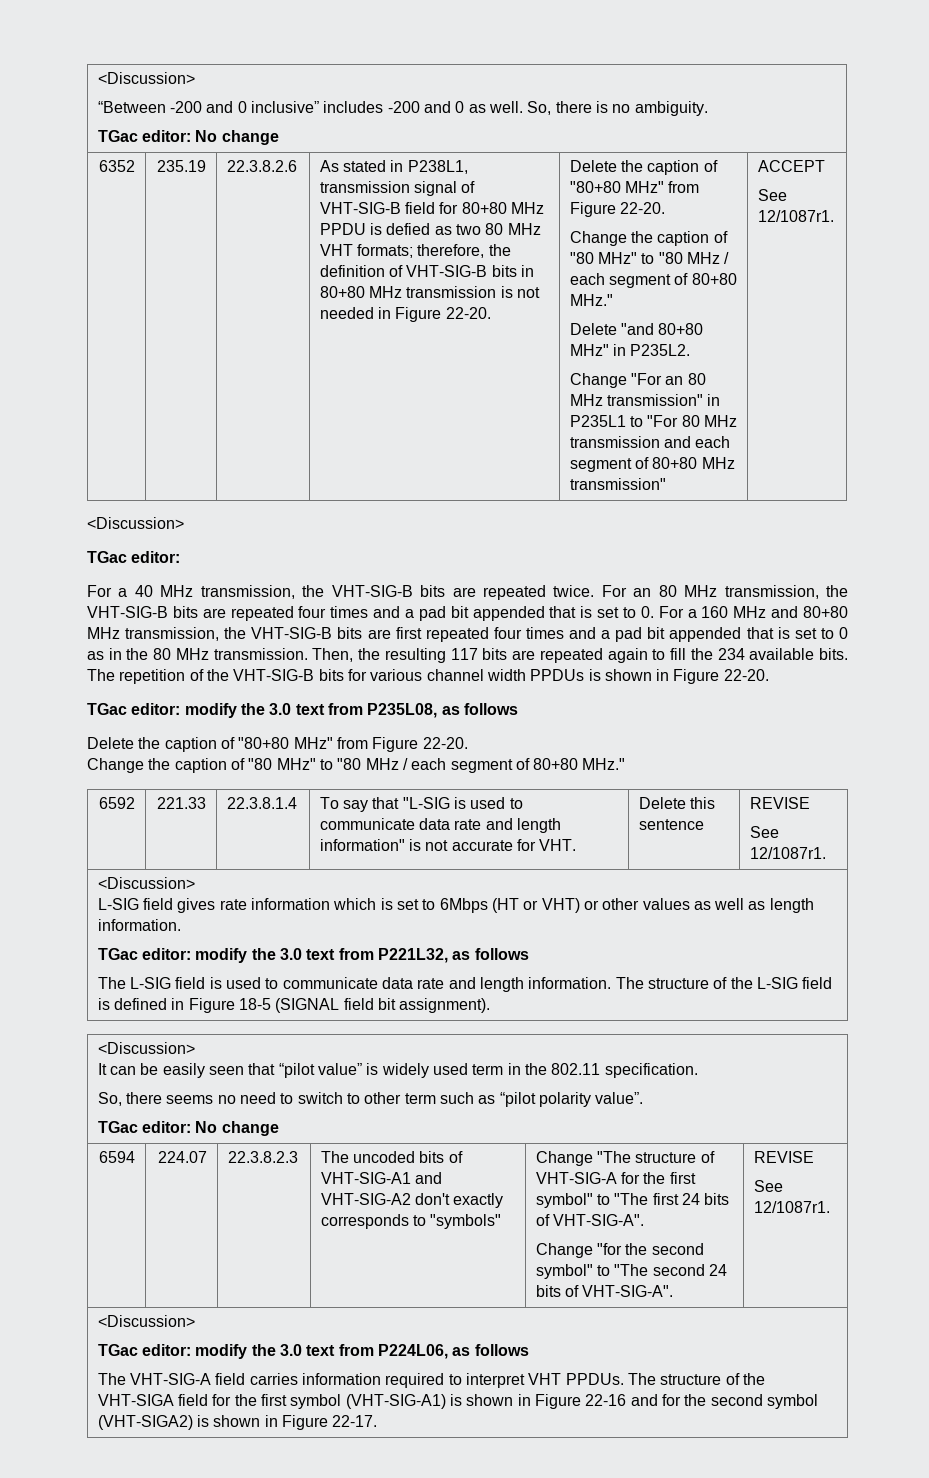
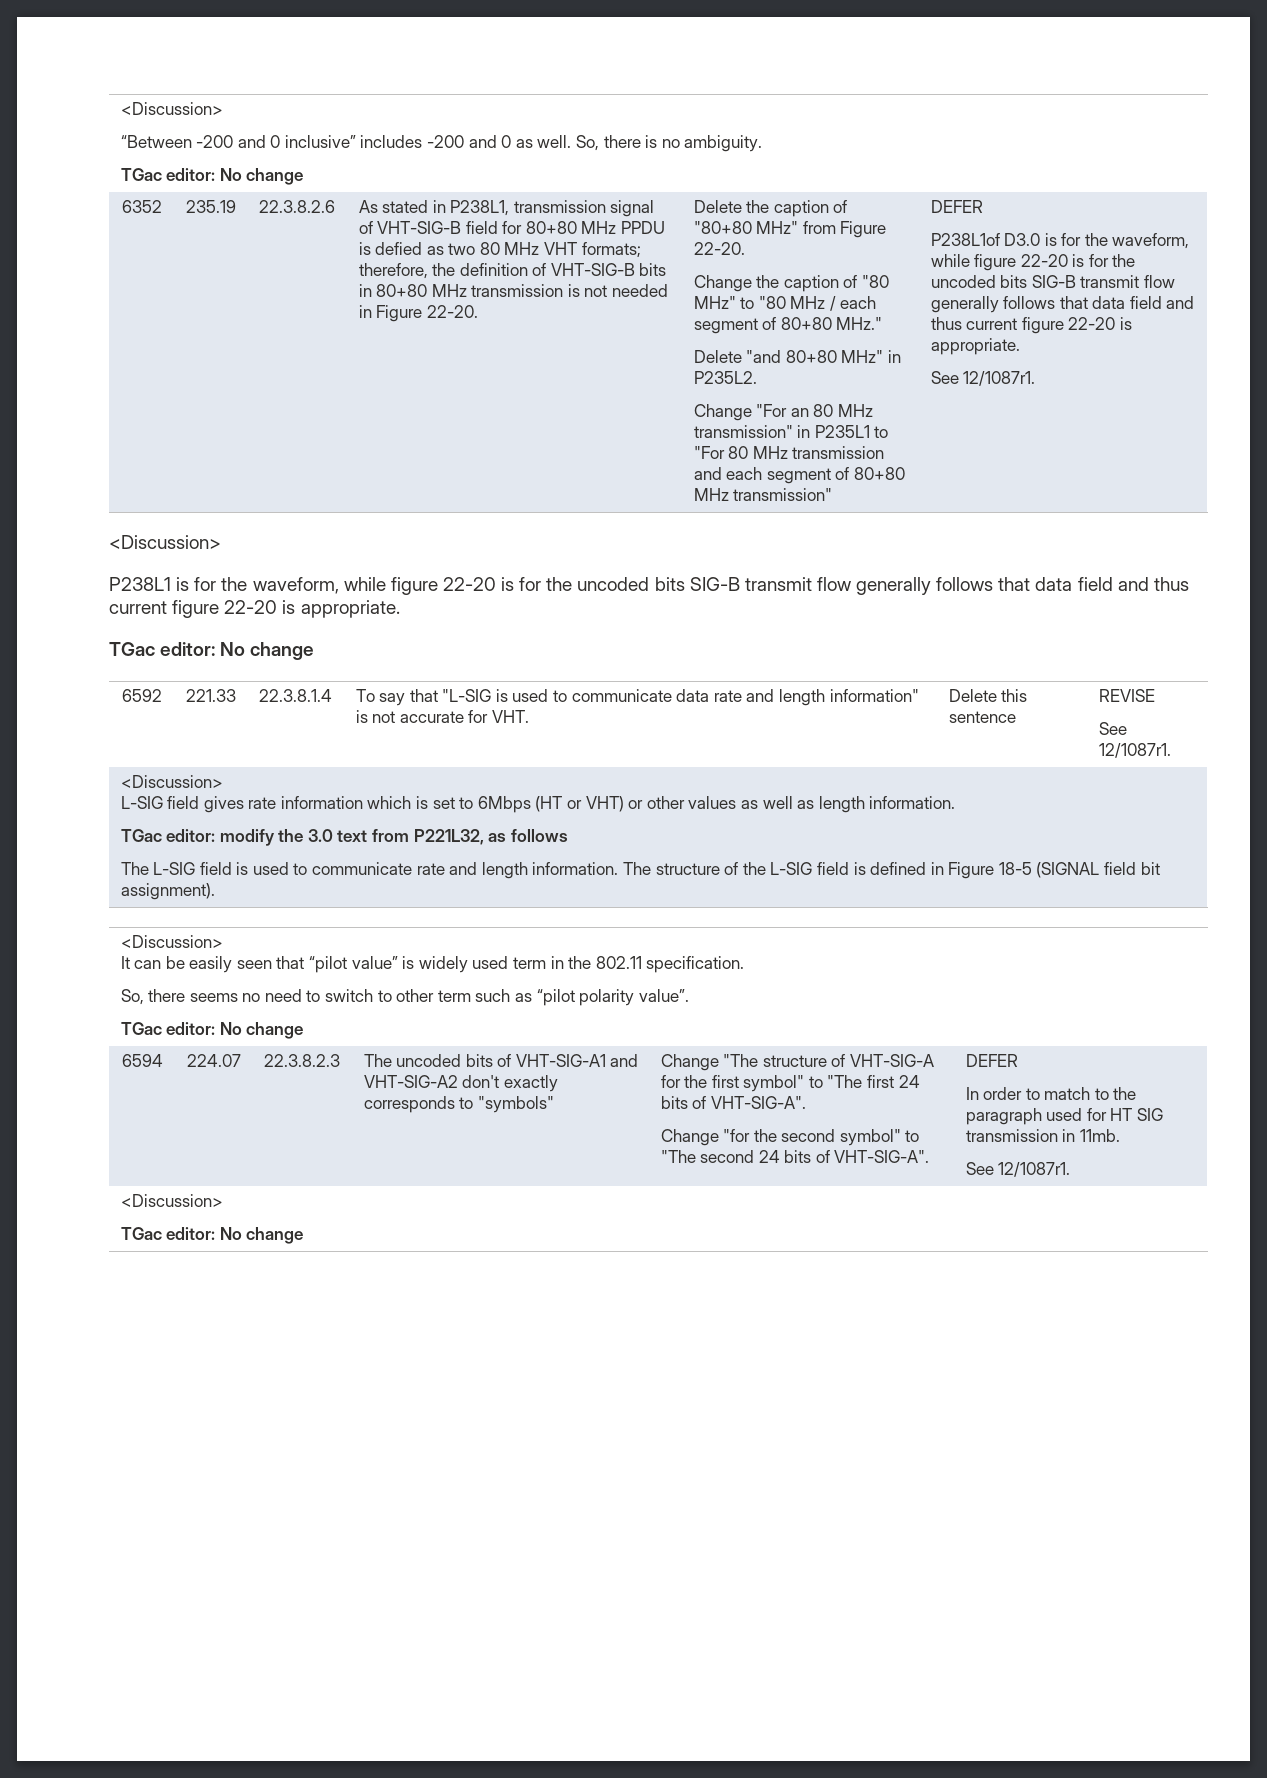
- Change "For an 80 MHz transmission" in P235L1 to "For 80 MHz transmission and each segment of 80+80 MHz transmission" | ACCEPT
+ Change "For an 80 MHz transmission" in P235L1 to "For 80 MHz transmission and each segment of 80+80 MHz transmission" | DEFER
+ P238L1of D3.0 is for the waveform, while figure 22-20 is for the uncoded bits SIG-B transmit flow generally follows that data field and thus current figure 22-20 is appropriate.
  See 12/1087r1.
  <Discussion>
- TGac editor:
- For a 40 MHz transmission, the VHT-SIG-B bits are repeated twice. For an 80 MHz transmission, the VHT-SIG-B bits are repeated four times and a pad bit appended that is set to 0. For a 160 MHz and 80+80 MHz transmission, the VHT-SIG-B bits are first repeated four times and a pad bit appended that is set to 0 as in the 80 MHz transmission. Then, the resulting 117 bits are repeated again to fill the 234 available bits. The repetition of the VHT-SIG-B bits for various channel width PPDUs is shown in Figure 22-20.
- TGac editor: modify the 3.0 text from P235L08, as follows
- Delete the caption of "80+80 MHz" from Figure 22-20.
- Change the caption of "80 MHz" to "80 MHz / each segment of 80+80 MHz."
+ P238L1 is for the waveform, while figure 22-20 is for the uncoded bits SIG-B transmit flow generally follows that data field and thus current figure 22-20 is appropriate.
+ TGac editor: No change
- The L-SIG field is used to communicate data rate and length information.
+ The L-SIG field is used to communicate rate and length information.
- Change "for the second symbol" to "The second 24 bits of VHT-SIG-A". | REVISE
+ Change "for the second symbol" to "The second 24 bits of VHT-SIG-A". | DEFER
+ In order to match to the paragraph used for HT SIG transmission in 11mb.
  See 12/1087r1.
  <Discussion>
- TGac editor: modify the 3.0 text from P224L06, as follows
- The VHT-SIG-A field carries information required to interpret VHT PPDUs. The structure of the VHT-SIGA field for the first symbol (VHT-SIG-A1) is shown in Figure 22-16 and for the second symbol (VHT-SIGA2) is shown in Figure 22-17.
+ TGac editor: No change

